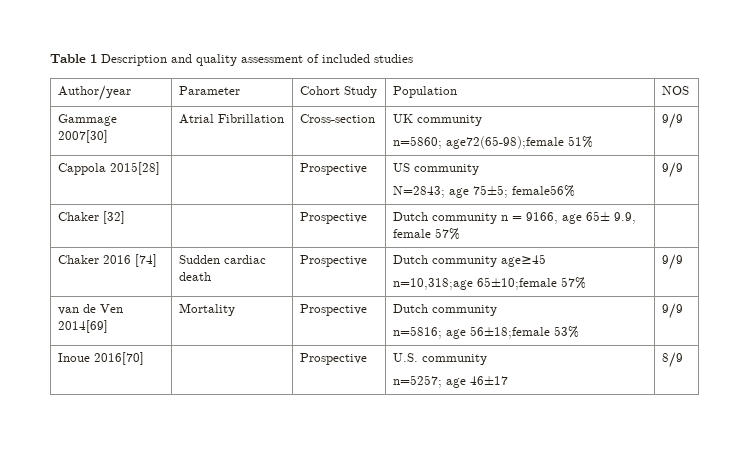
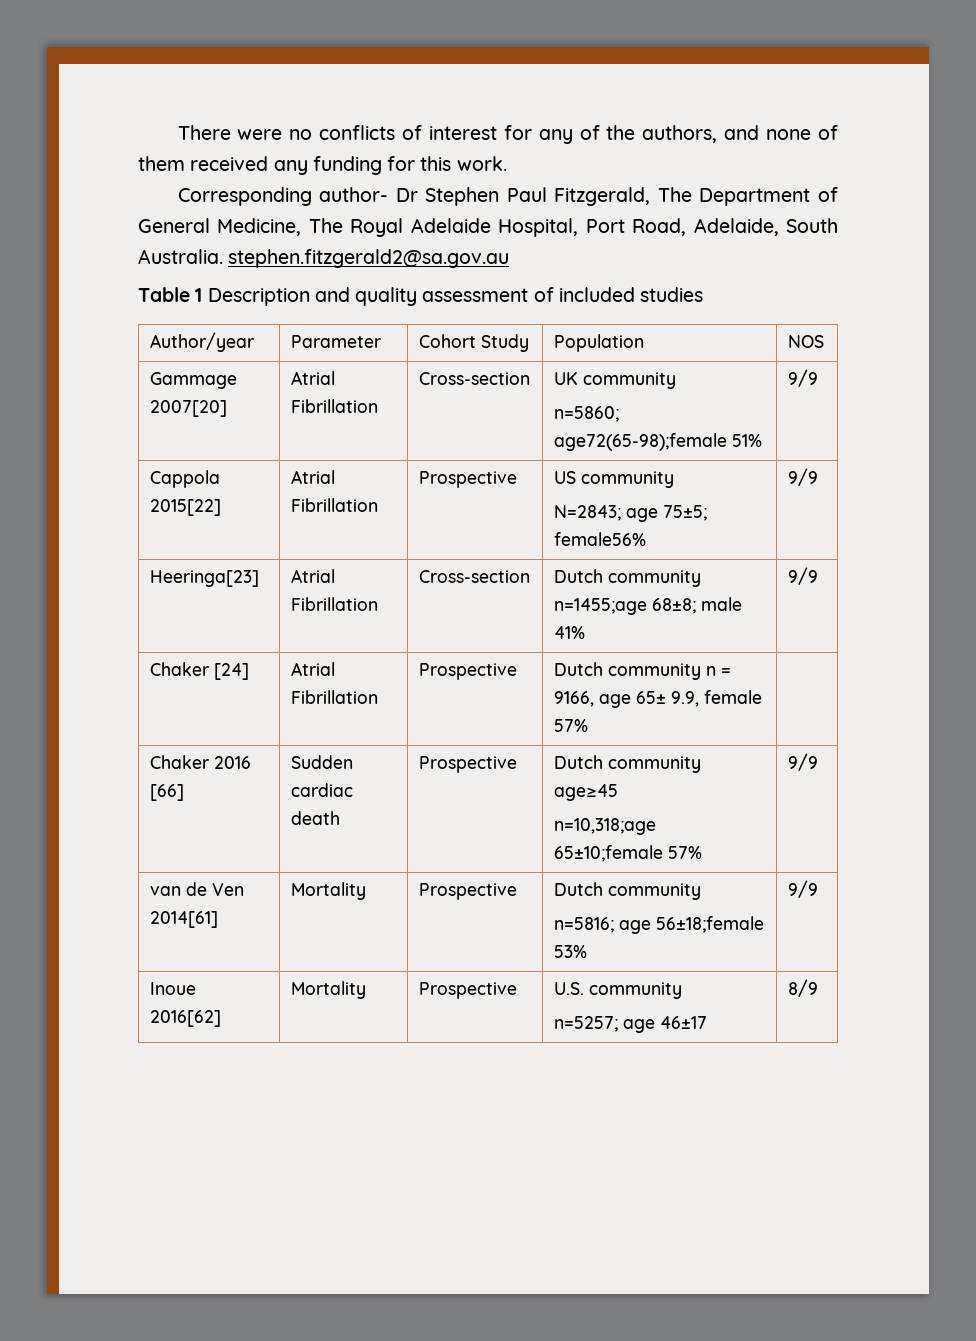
+ There were no conflicts of interest for any of the authors, and none of them received any funding for this work.
+ Corresponding author- Dr Stephen Paul Fitzgerald, The Department of General Medicine, The Royal Adelaide Hospital, Port Road, Adelaide, South Australia. stephen.fitzgerald2@sa.gov.au
- Gammage 2007[30] | Atrial Fibrillation | Cross-section | UK community
+ Gammage 2007[20] | Atrial Fibrillation | Cross-section | UK community
- Cappola 2015[28] | | Prospective | US community
+ Cappola 2015[22] | Atrial Fibrillation | Prospective | US community
- Chaker [32] | | Prospective | Dutch community n = 9166, age 65± 9.9, female 57% |
+ Heeringa[23] | Atrial Fibrillation | Cross-section | Dutch community n=1455;age 68±8; male 41% | 9/9
+ Chaker [24] | Atrial Fibrillation | Prospective | Dutch community n = 9166, age 65± 9.9, female 57% |
- Chaker 2016 [74] | Sudden cardiac death | Prospective | Dutch community age≥45
+ Chaker 2016 [66] | Sudden cardiac death | Prospective | Dutch community age≥45
- van de Ven 2014[69] | Mortality | Prospective | Dutch community
+ van de Ven 2014[61] | Mortality | Prospective | Dutch community
- Inoue 2016[70] | | Prospective | U.S. community
+ Inoue 2016[62] | Mortality | Prospective | U.S. community

